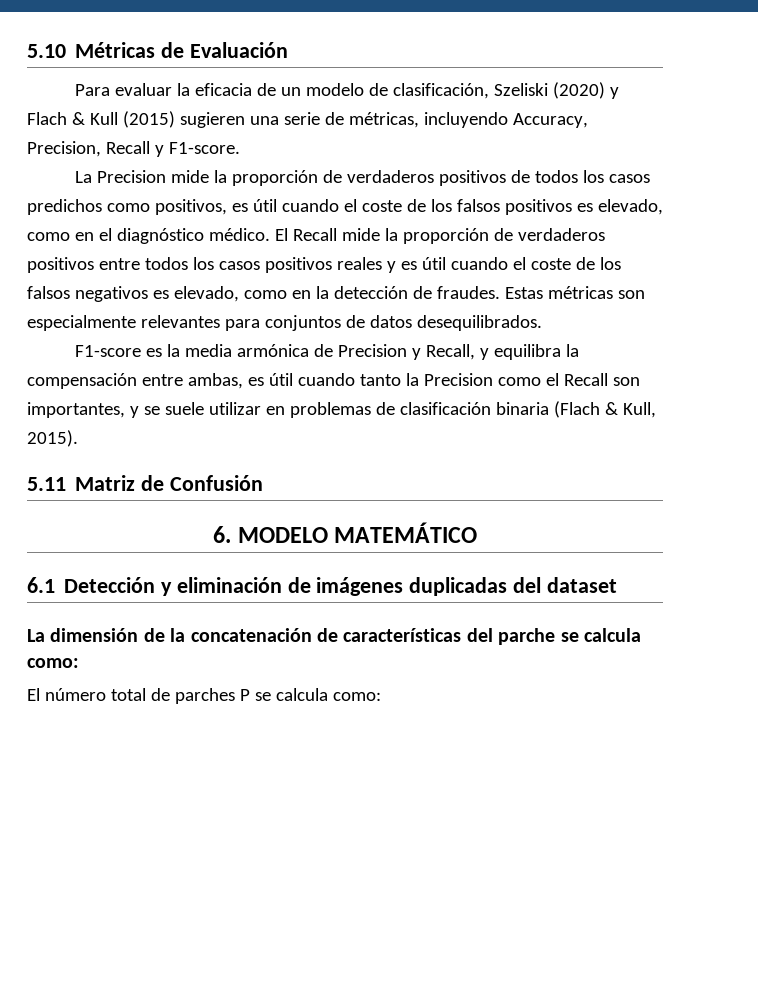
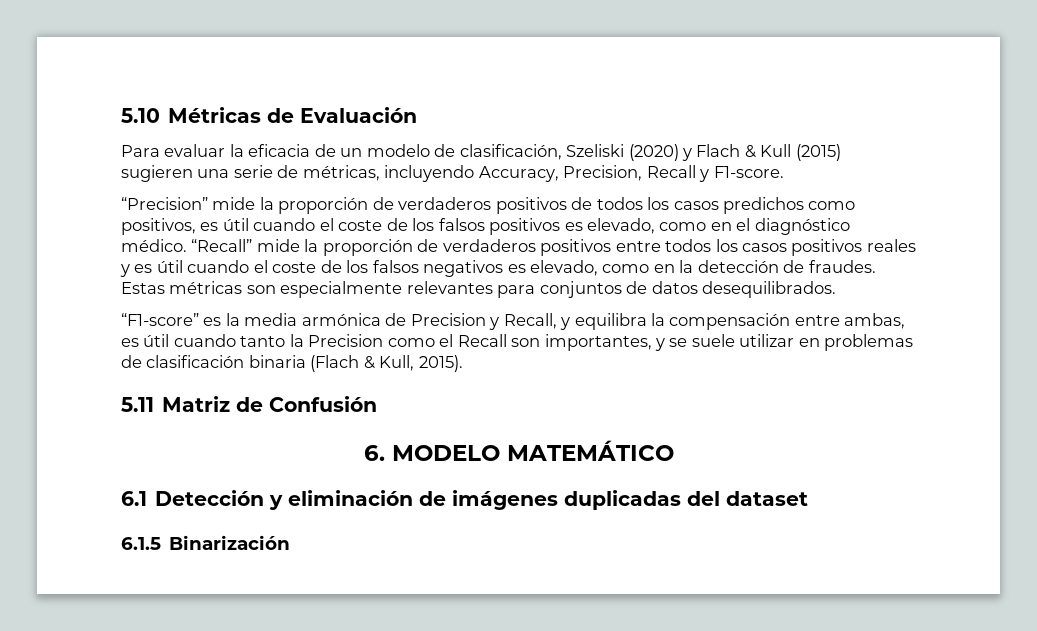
- La Precision mide la proporción de verdaderos positivos de todos los casos predichos como positivos, es útil cuando el coste de los falsos positivos es elevado, como en el diagnóstico médico.
+ “Precision” mide la proporción de verdaderos positivos de todos los casos predichos como positivos, es útil cuando el coste de los falsos positivos es elevado, como en el diagnóstico médico.
- El Recall mide la proporción de verdaderos positivos entre todos los casos positivos reales y es útil cuando el coste de los falsos negativos es elevado, como en la detección de fraudes.
+ “Recall” mide la proporción de verdaderos positivos entre todos los casos positivos reales y es útil cuando el coste de los falsos negativos es elevado, como en la detección de fraudes.
- F1-score es la media armónica de Precision y Recall, y equilibra la compensación entre ambas, es útil cuando tanto la Precision como el Recall son importantes, y se suele utilizar en problemas de clasificación binaria (Flach & Kull, 2015).
+ “F1-score” es la media armónica de Precision y Recall, y equilibra la compensación entre ambas, es útil cuando tanto la Precision como el Recall son importantes, y se suele utilizar en problemas de clasificación binaria (Flach & Kull, 2015).
- La dimensión de la concatenación de características del parche se calcula como:
- El número total de parches P se calcula como:
+ 6.1.5 Binarización

